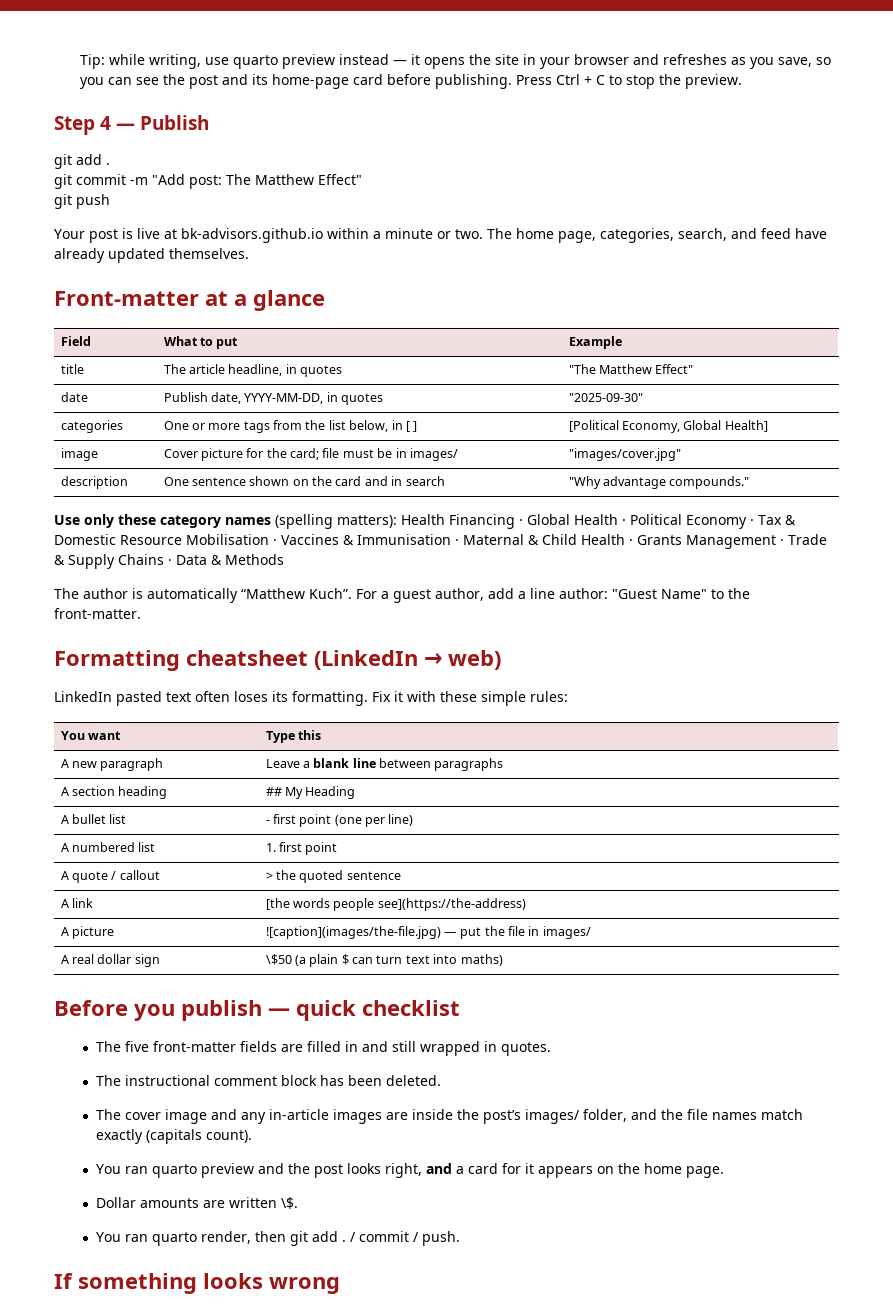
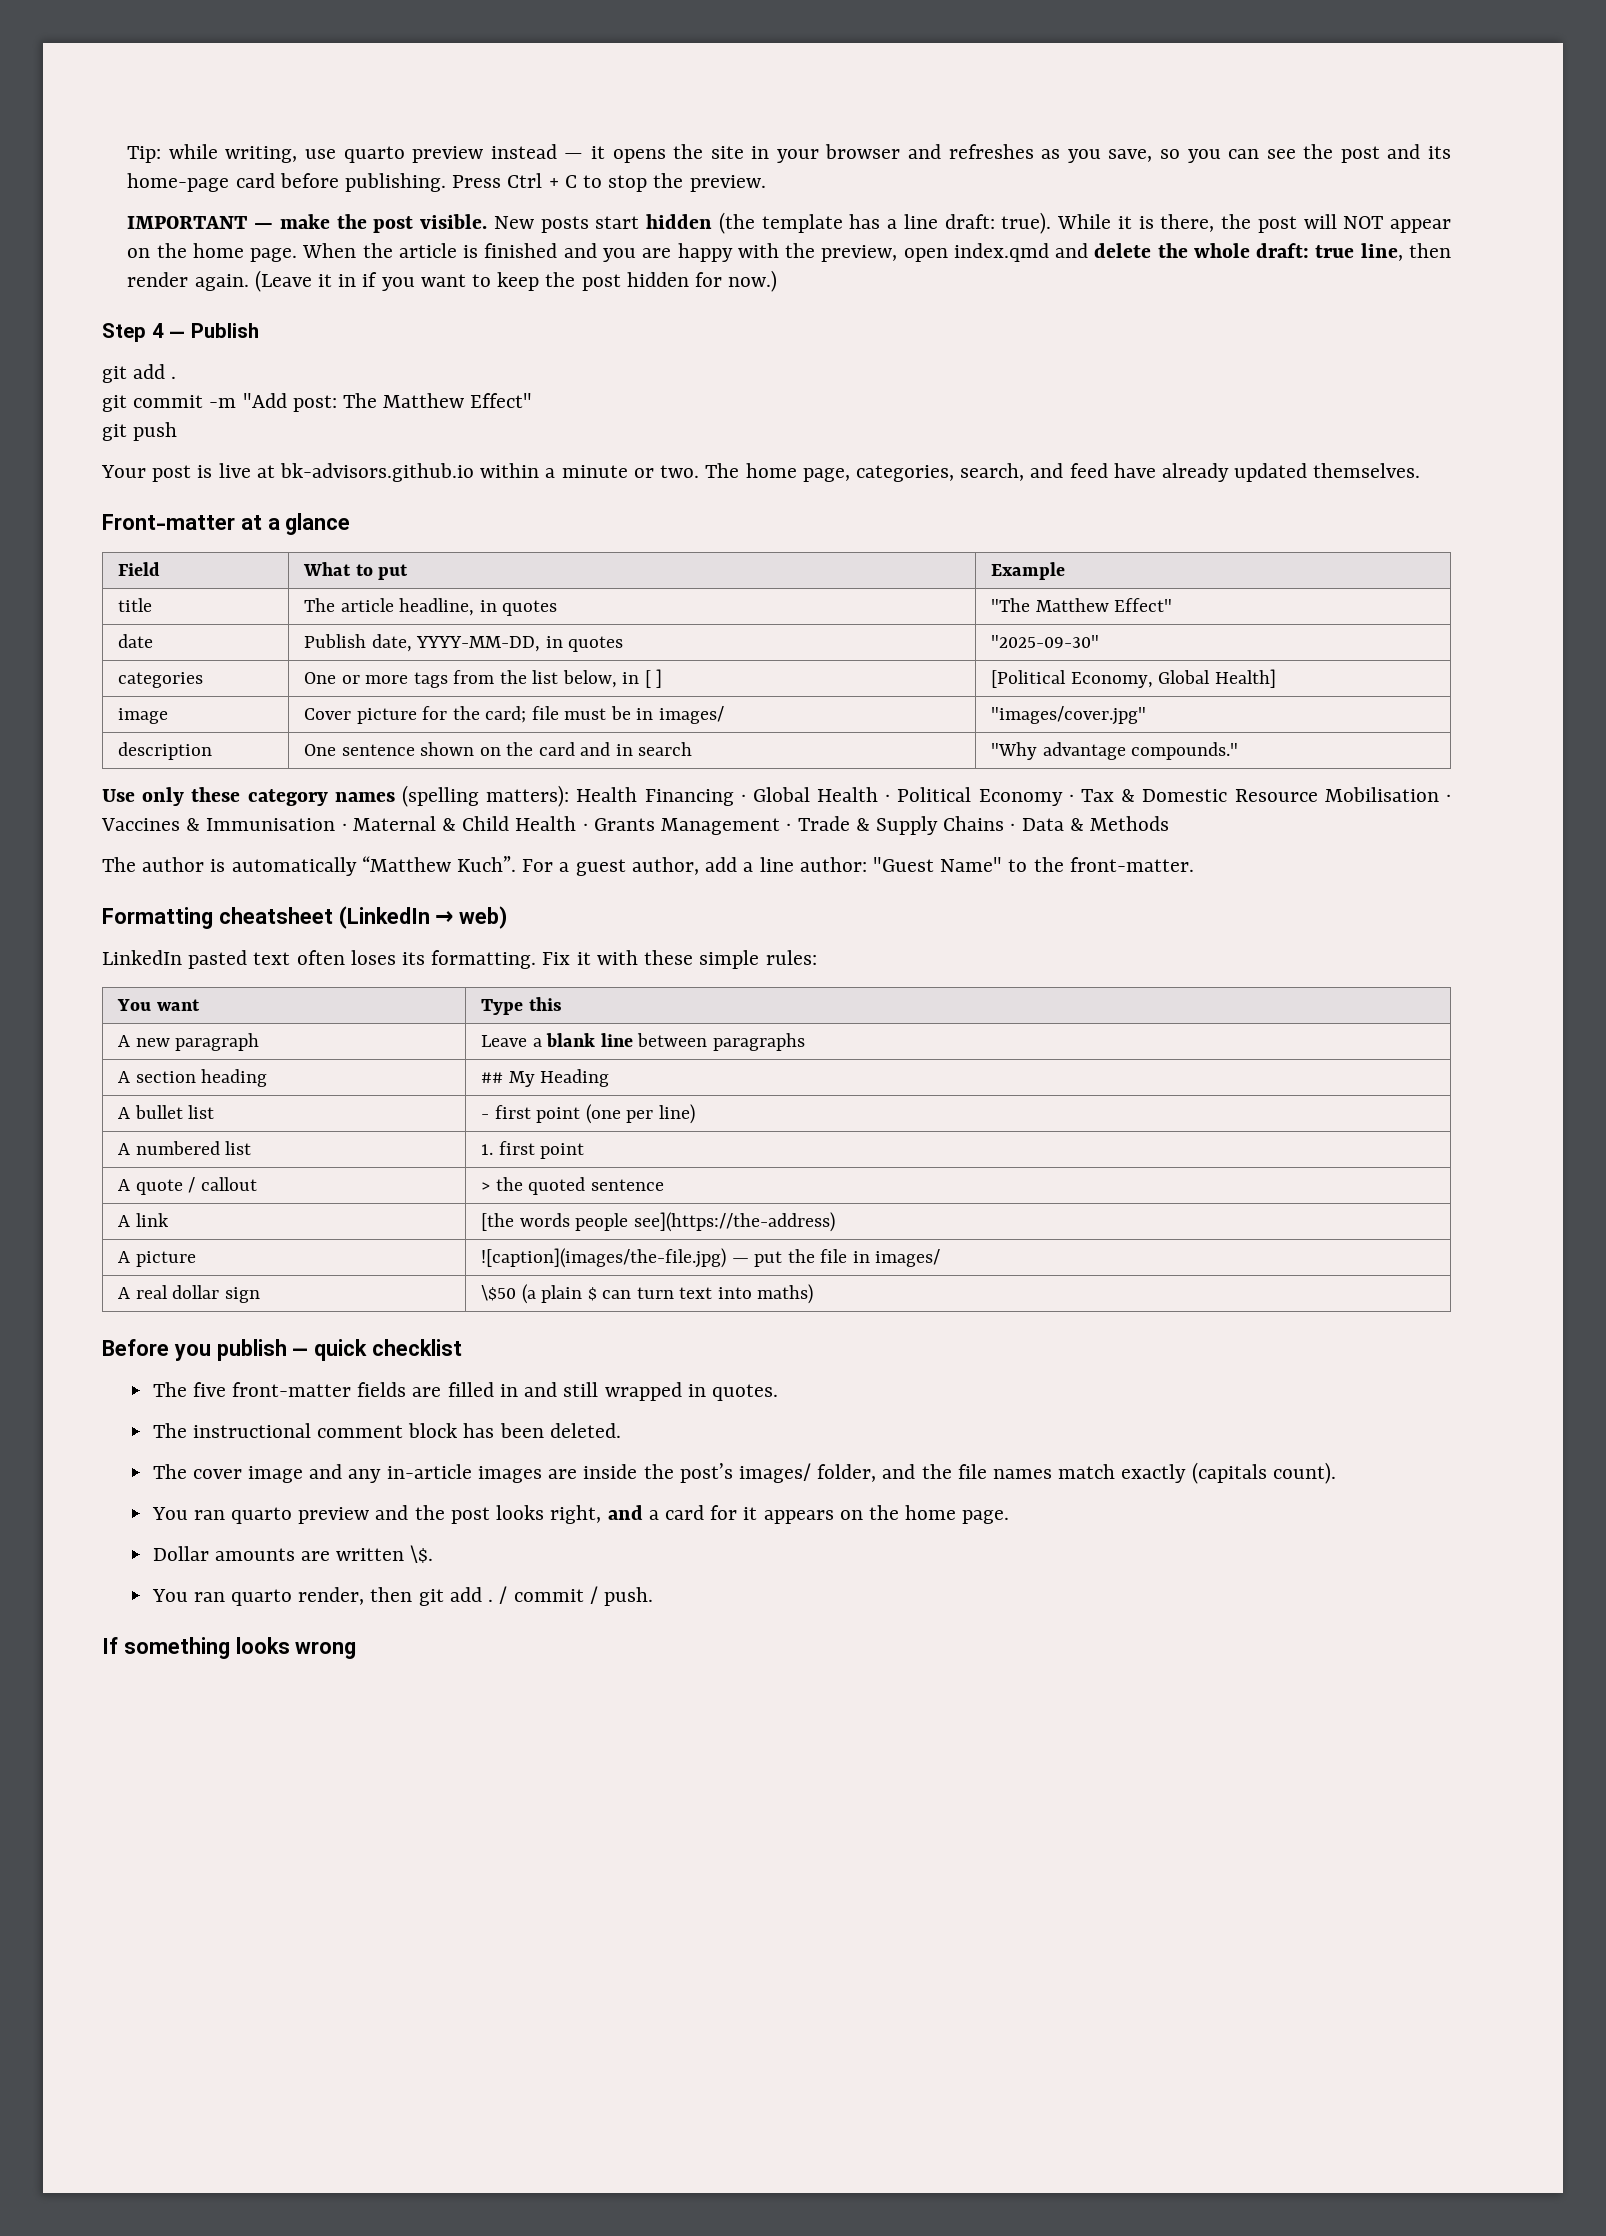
+ IMPORTANT — make the post visible. New posts start hidden (the template has a line draft: true). While it is there, the post will NOT appear on the home page. When the article is finished and you are happy with the preview, open index.qmd and delete the whole draft: true line, then render again. (Leave it in if you want to keep the post hidden for now.)

